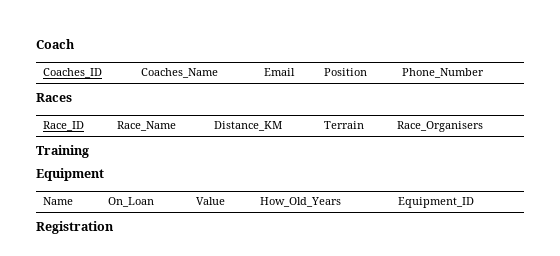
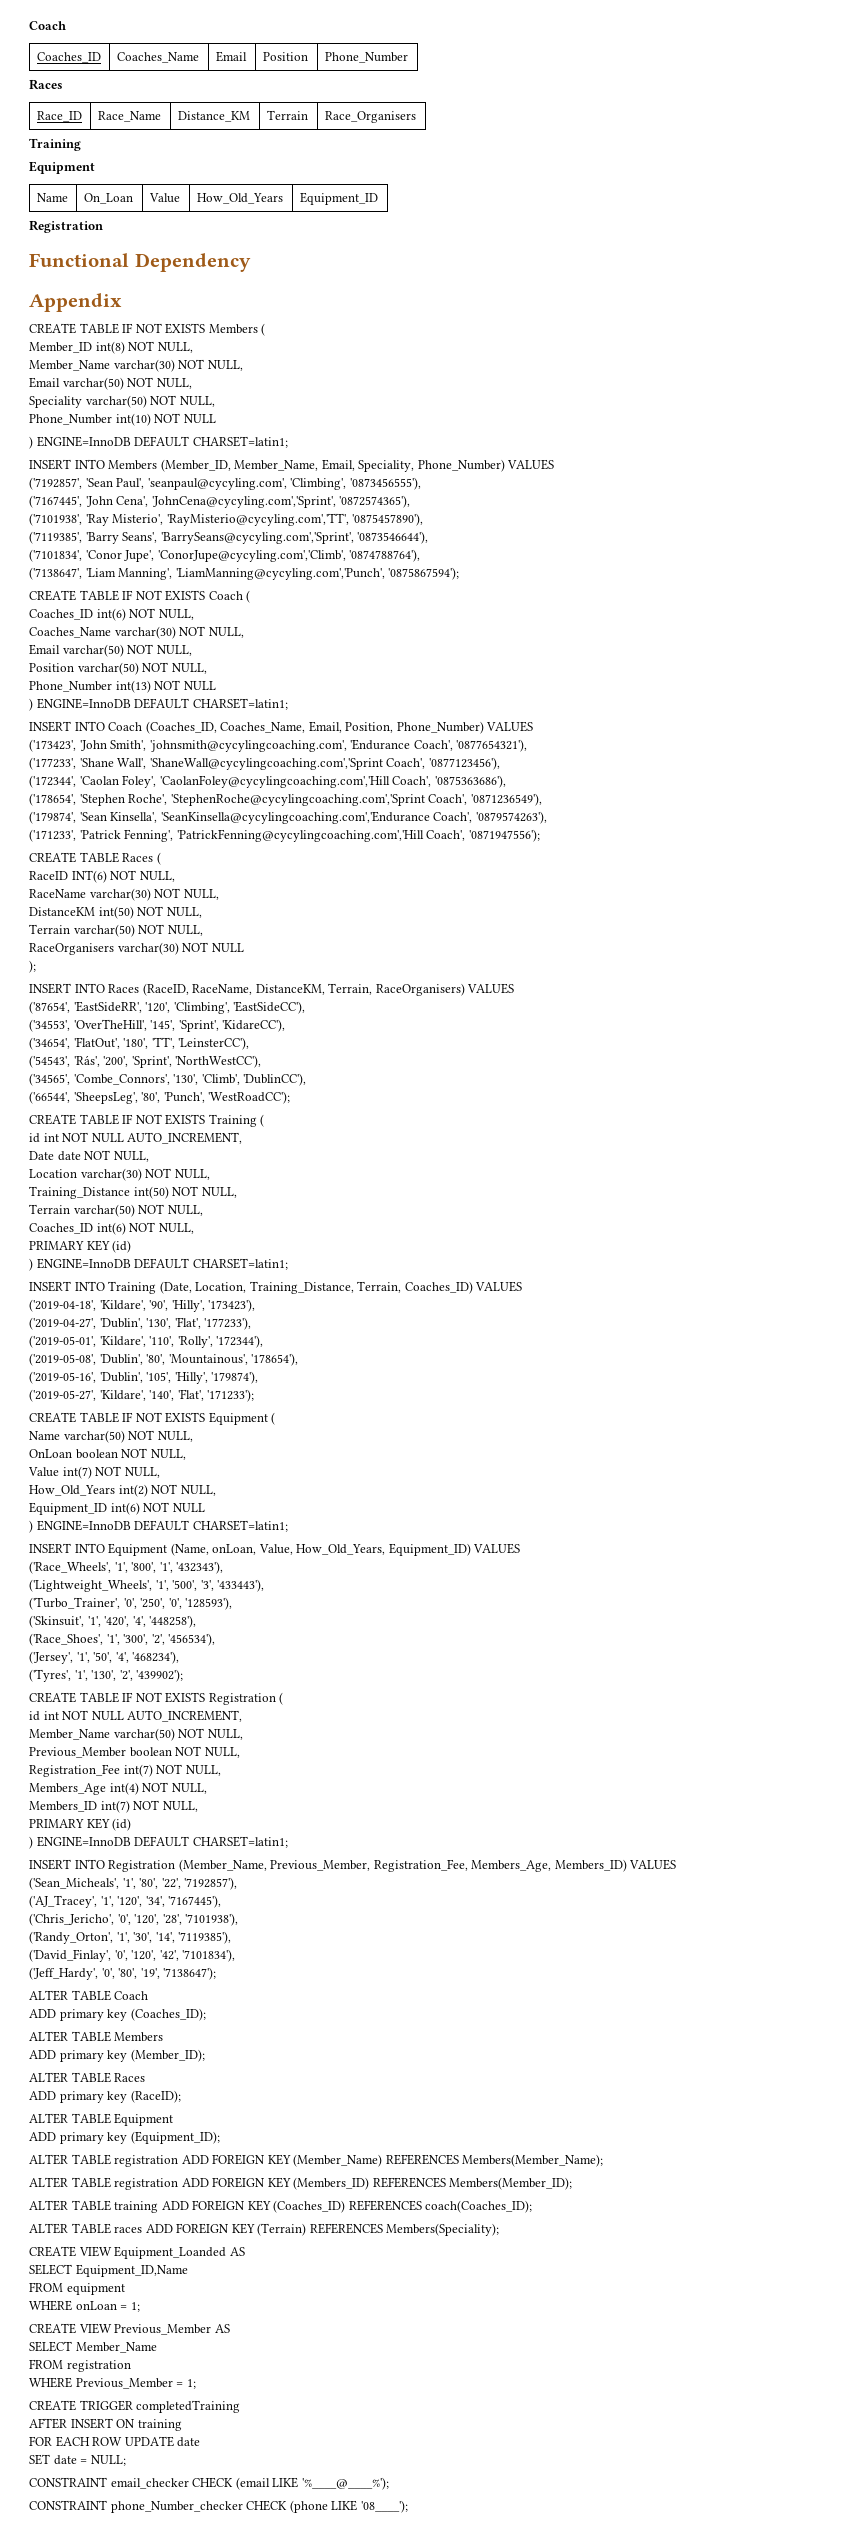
+ Functional Dependency
+ Appendix
+ CREATE TABLE IF NOT EXISTS Members (
+ Member_ID int(8) NOT NULL,
+ Member_Name varchar(30) NOT NULL,
+ Email varchar(50) NOT NULL,
+ Speciality varchar(50) NOT NULL,
+ Phone_Number int(10) NOT NULL
+ ) ENGINE=InnoDB DEFAULT CHARSET=latin1;
+ INSERT INTO Members (Member_ID, Member_Name, Email, Speciality, Phone_Number) VALUES
+ ('7192857', 'Sean Paul', 'seanpaul@cycyling.com', 'Climbing', '0873456555'),
+ ('7167445', 'John Cena', 'JohnCena@cycyling.com','Sprint', '0872574365'),
+ ('7101938', 'Ray Misterio', 'RayMisterio@cycyling.com','TT', '0875457890'),
+ ('7119385', 'Barry Seans', 'BarrySeans@cycyling.com','Sprint', '0873546644'),
+ ('7101834', 'Conor Jupe', 'ConorJupe@cycyling.com','Climb', '0874788764'),
+ ('7138647', 'Liam Manning', 'LiamManning@cycyling.com','Punch', '0875867594');
+ CREATE TABLE IF NOT EXISTS Coach (
+ Coaches_ID int(6) NOT NULL,
+ Coaches_Name varchar(30) NOT NULL,
+ Email varchar(50) NOT NULL,
+ Position varchar(50) NOT NULL,
+ Phone_Number int(13) NOT NULL
+ ) ENGINE=InnoDB DEFAULT CHARSET=latin1;
+ INSERT INTO Coach (Coaches_ID, Coaches_Name, Email, Position, Phone_Number) VALUES
+ ('173423', 'John Smith', 'johnsmith@cycylingcoaching.com', 'Endurance Coach', '0877654321'),
+ ('177233', 'Shane Wall', 'ShaneWall@cycylingcoaching.com','Sprint Coach', '0877123456'),
+ ('172344', 'Caolan Foley', 'CaolanFoley@cycylingcoaching.com','Hill Coach', '0875363686'),
+ ('178654', 'Stephen Roche', 'StephenRoche@cycylingcoaching.com','Sprint Coach', '0871236549'),
+ ('179874', 'Sean Kinsella', 'SeanKinsella@cycylingcoaching.com','Endurance Coach', '0879574263'),
+ ('171233', 'Patrick Fenning', 'PatrickFenning@cycylingcoaching.com','Hill Coach', '0871947556');
+ CREATE TABLE Races (
+ RaceID INT(6) NOT NULL,
+ RaceName varchar(30) NOT NULL,
+ DistanceKM int(50) NOT NULL,
+ Terrain varchar(50) NOT NULL,
+ RaceOrganisers varchar(30) NOT NULL
+ );
+ INSERT INTO Races (RaceID, RaceName, DistanceKM, Terrain, RaceOrganisers) VALUES
+ ('87654', 'EastSideRR', '120', 'Climbing', 'EastSideCC'),
+ ('34553', 'OverTheHill', '145', 'Sprint', 'KidareCC'),
+ ('34654', 'FlatOut', '180', 'TT', 'LeinsterCC'),
+ ('54543', 'Rás', '200', 'Sprint', 'NorthWestCC'),
+ ('34565', 'Combe_Connors', '130', 'Climb', 'DublinCC'),
+ ('66544', 'SheepsLeg', '80', 'Punch', 'WestRoadCC');
+ CREATE TABLE IF NOT EXISTS Training (
+ id int NOT NULL AUTO_INCREMENT,
+ Date date NOT NULL,
+ Location varchar(30) NOT NULL,
+ Training_Distance int(50) NOT NULL,
+ Terrain varchar(50) NOT NULL,
+ Coaches_ID int(6) NOT NULL,
+ PRIMARY KEY (id)
+ ) ENGINE=InnoDB DEFAULT CHARSET=latin1;
+ INSERT INTO Training (Date, Location, Training_Distance, Terrain, Coaches_ID) VALUES
+ ('2019-04-18', 'Kildare', '90', 'Hilly', '173423'),
+ ('2019-04-27', 'Dublin', '130', 'Flat', '177233'),
+ ('2019-05-01', 'Kildare', '110', 'Rolly', '172344'),
+ ('2019-05-08', 'Dublin', '80', 'Mountainous', '178654'),
+ ('2019-05-16', 'Dublin', '105', 'Hilly', '179874'),
+ ('2019-05-27', 'Kildare', '140', 'Flat', '171233');
+ CREATE TABLE IF NOT EXISTS Equipment (
+ Name varchar(50) NOT NULL,
+ OnLoan boolean NOT NULL,
+ Value int(7) NOT NULL,
+ How_Old_Years int(2) NOT NULL,
+ Equipment_ID int(6) NOT NULL
+ ) ENGINE=InnoDB DEFAULT CHARSET=latin1;
+ INSERT INTO Equipment (Name, onLoan, Value, How_Old_Years, Equipment_ID) VALUES
+ ('Race_Wheels', '1', '800', '1', '432343'),
+ ('Lightweight_Wheels', '1', '500', '3', '433443'),
+ ('Turbo_Trainer', '0', '250', '0', '128593'),
+ ('Skinsuit', '1', '420', '4', '448258'),
+ ('Race_Shoes', '1', '300', '2', '456534'),
+ ('Jersey', '1', '50', '4', '468234'),
+ ('Tyres', '1', '130', '2', '439902');
+ CREATE TABLE IF NOT EXISTS Registration (
+ id int NOT NULL AUTO_INCREMENT,
+ Member_Name varchar(50) NOT NULL,
+ Previous_Member boolean NOT NULL,
+ Registration_Fee int(7) NOT NULL,
+ Members_Age int(4) NOT NULL,
+ Members_ID int(7) NOT NULL,
+ PRIMARY KEY (id)
+ ) ENGINE=InnoDB DEFAULT CHARSET=latin1;
+ INSERT INTO Registration (Member_Name, Previous_Member, Registration_Fee, Members_Age, Members_ID) VALUES
+ ('Sean_Micheals', '1', '80', '22', '7192857'),
+ ('AJ_Tracey', '1', '120', '34', '7167445'),
+ ('Chris_Jericho', '0', '120', '28', '7101938'),
+ ('Randy_Orton', '1', '30', '14', '7119385'),
+ ('David_Finlay', '0', '120', '42', '7101834'),
+ ('Jeff_Hardy', '0', '80', '19', '7138647');
+ ALTER TABLE Coach
+ ADD primary key (Coaches_ID);
+ ALTER TABLE Members
+ ADD primary key (Member_ID);
+ ALTER TABLE Races
+ ADD primary key (RaceID);
+ ALTER TABLE Equipment
+ ADD primary key (Equipment_ID);
+ ALTER TABLE registration ADD FOREIGN KEY (Member_Name) REFERENCES Members(Member_Name);
+ ALTER TABLE registration ADD FOREIGN KEY (Members_ID) REFERENCES Members(Member_ID);
+ ALTER TABLE training ADD FOREIGN KEY (Coaches_ID) REFERENCES coach(Coaches_ID);
+ ALTER TABLE races ADD FOREIGN KEY (Terrain) REFERENCES Members(Speciality);
+ CREATE VIEW Equipment_Loanded AS
+ SELECT Equipment_ID,Name
+ FROM equipment
+ WHERE onLoan = 1;
+ CREATE VIEW Previous_Member AS
+ SELECT Member_Name
+ FROM registration
+ WHERE Previous_Member = 1;
+ CREATE TRIGGER completedTraining
+ AFTER INSERT ON training
+ FOR EACH ROW UPDATE date
+ SET date = NULL;
+ CONSTRAINT email_checker CHECK (email LIKE '%____@____%');
+ CONSTRAINT phone_Number_checker CHECK (phone LIKE '08____');

